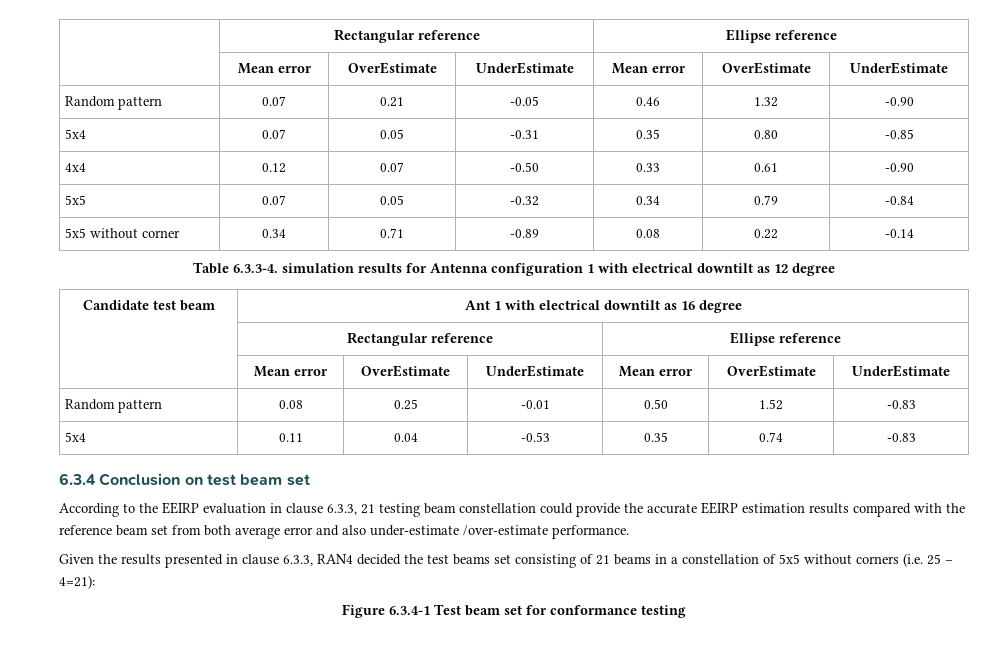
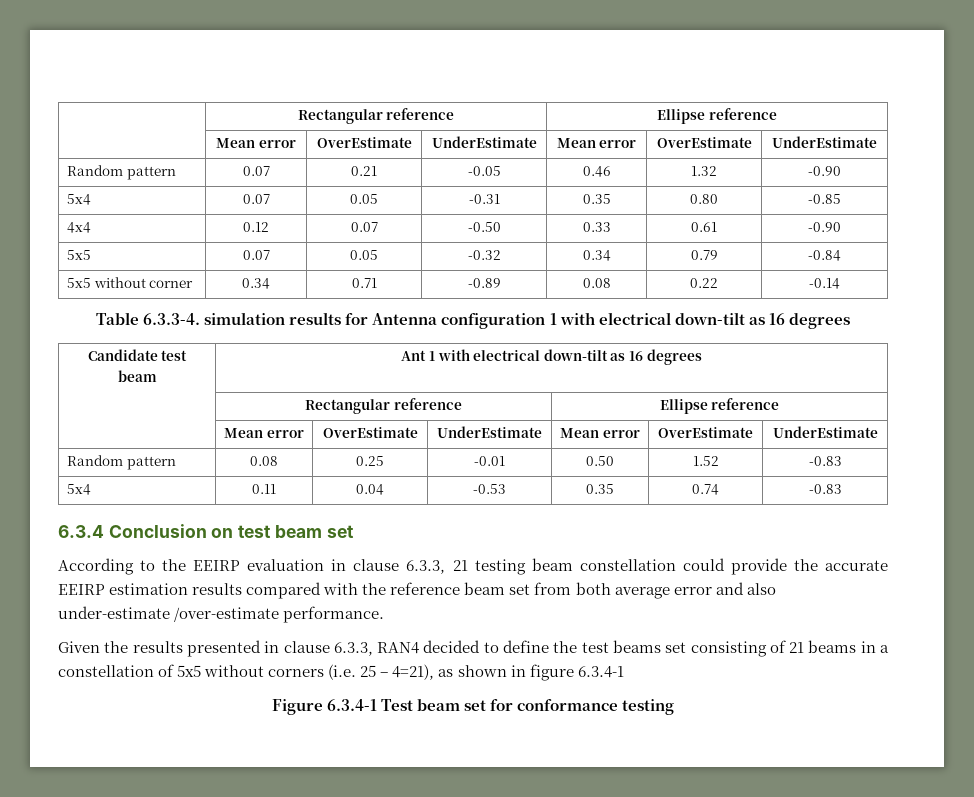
- Table 6.3.3-4. simulation results for Antenna configuration 1 with electrical downtilt as 12 degree
+ Table 6.3.3-4. simulation results for Antenna configuration 1 with electrical down-tilt as 16 degrees
- Candidate test beam | Ant 1 with electrical downtilt as 16 degree
+ Candidate test beam | Ant 1 with electrical down-tilt as 16 degrees
- Given the results presented in clause 6.3.3, RAN4 decided the test beams set consisting of 21 beams in a constellation of 5x5 without corners (i.e. 25 – 4=21):
+ Given the results presented in clause 6.3.3, RAN4 decided to define the test beams set consisting of 21 beams in a constellation of 5x5 without corners (i.e. 25 – 4=21), as shown in figure 6.3.4-1

